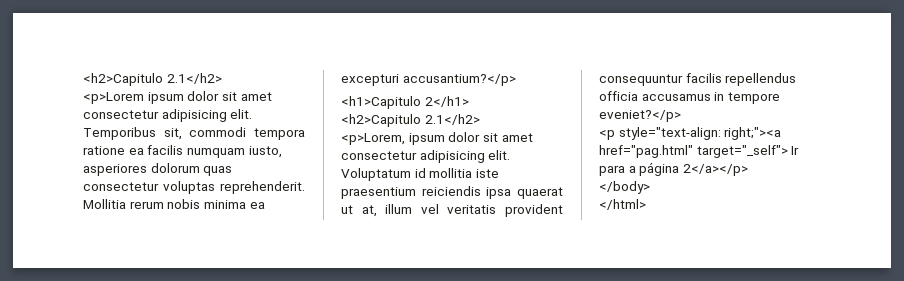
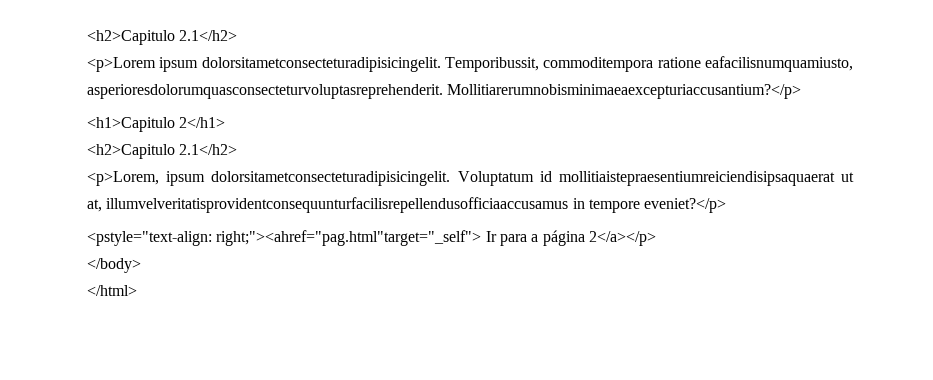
- <p>Lorem ipsum dolor sit amet consectetur adipisicing elit. Temporibus sit, commodi tempora ratione ea facilis numquam iusto, asperiores dolorum quas consectetur voluptas reprehenderit. Mollitia rerum nobis minima ea excepturi accusantium?</p>
+ <p>Lorem ipsum dolorsitametconsecteturadipisicingelit. Temporibussit, commoditempora ratione eafacilisnumquamiusto, asperioresdolorumquasconsecteturvoluptasreprehenderit. Mollitiarerumnobisminimaeaexcepturiaccusantium?</p>
- <p>Lorem, ipsum dolor sit amet consectetur adipisicing elit. Voluptatum id mollitia iste praesentium reiciendis ipsa quaerat ut at, illum vel veritatis provident consequuntur facilis repellendus officia accusamus in tempore eveniet?</p>
- <p style="text-align: right;"><a href="pag.html" target="_self"> Ir para a página 2</a></p>
+ <p>Lorem, ipsum dolorsitametconsecteturadipisicingelit. Voluptatum id mollitiaistepraesentiumreiciendisipsaquaerat ut at, illumvelveritatisprovidentconsequunturfacilisrepellendusofficiaaccusamus in tempore eveniet?</p>
+ <pstyle="text-align: right;"><ahref="pag.html"target="_self"> Ir para a página 2</a></p>

